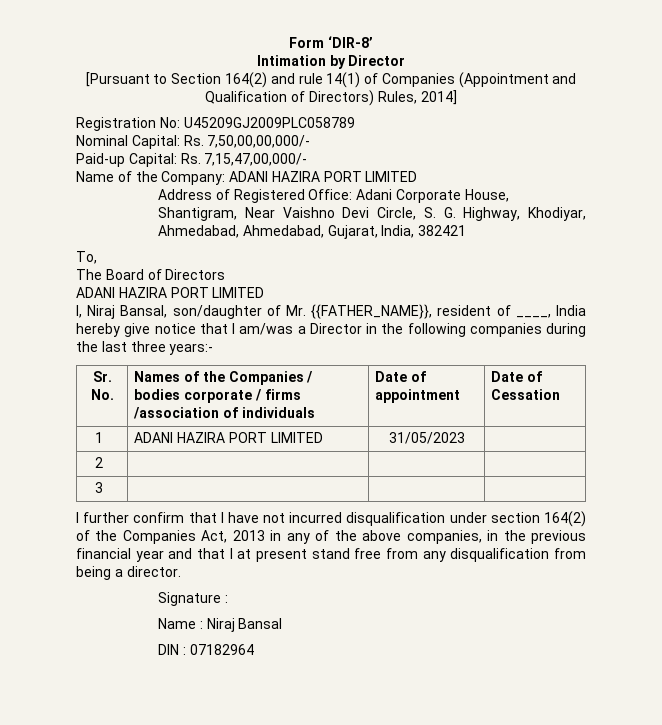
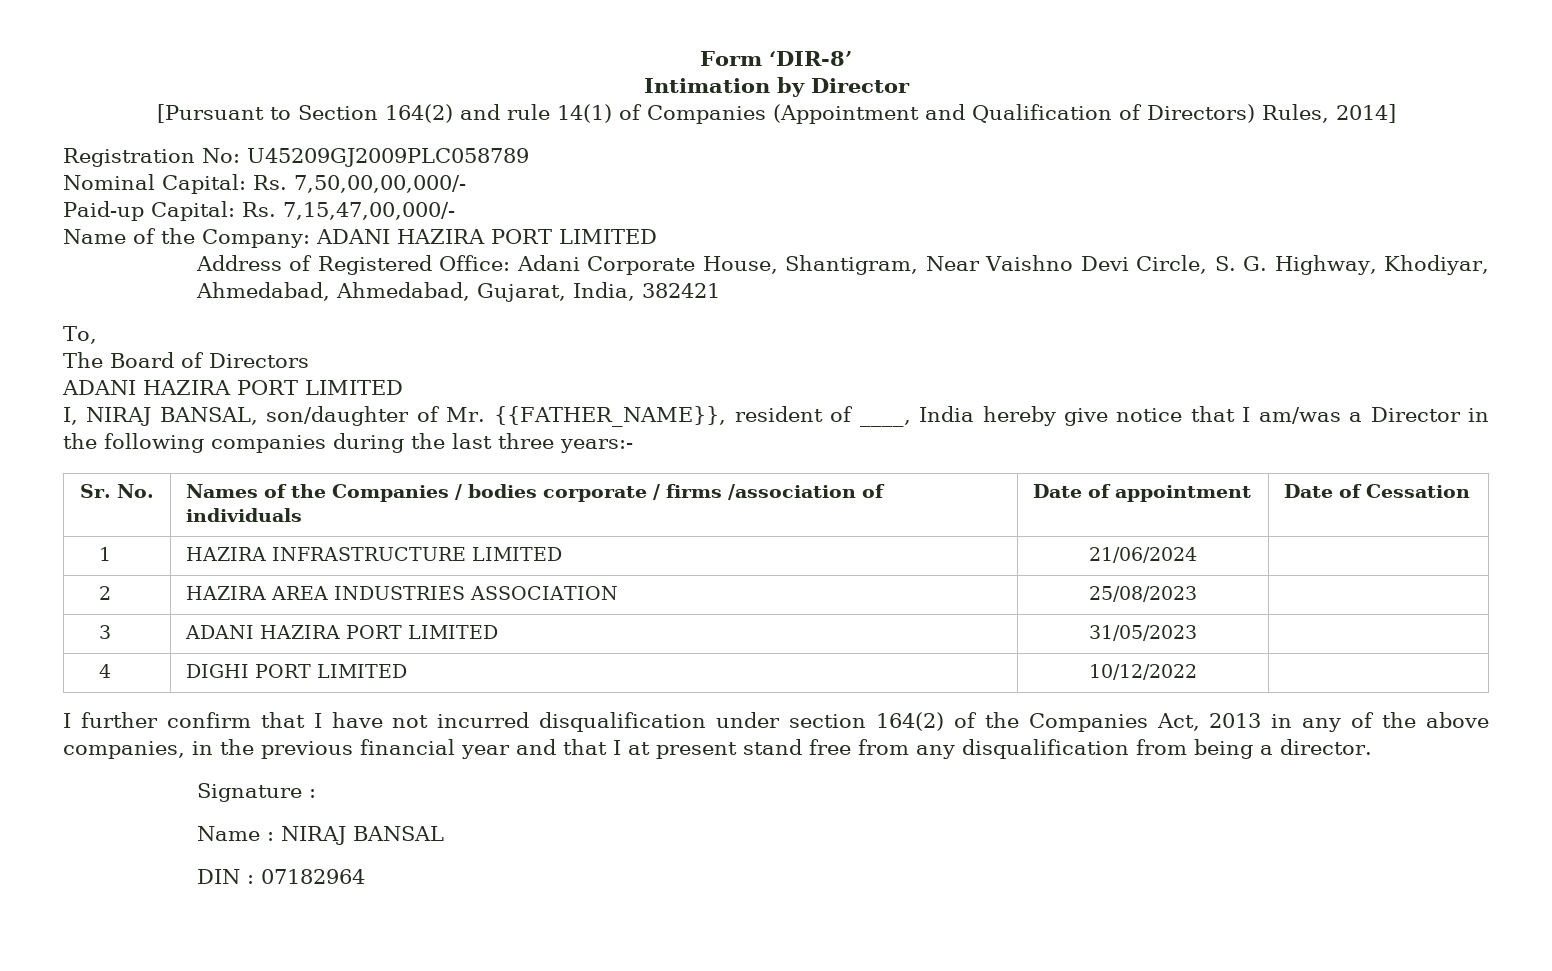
- I, Niraj Bansal, son/daughter of Mr. {{FATHER_NAME}}, resident of ____, India hereby give notice that I am/was a Director in the following companies during the last three years:-
+ I, NIRAJ BANSAL, son/daughter of Mr. {{FATHER_NAME}}, resident of ____, India hereby give notice that I am/was a Director in the following companies during the last three years:-
- 1 | ADANI HAZIRA PORT LIMITED | 31/05/2023 |
+ 1 | HAZIRA INFRASTRUCTURE LIMITED | 21/06/2024 |
+ 2 | HAZIRA AREA INDUSTRIES ASSOCIATION | 25/08/2023 |
+ 3 | ADANI HAZIRA PORT LIMITED | 31/05/2023 |
- 2 | | |
- 3 | | |
+ 4 | DIGHI PORT LIMITED | 10/12/2022 |
- Name : Niraj Bansal
+ Name : NIRAJ BANSAL

